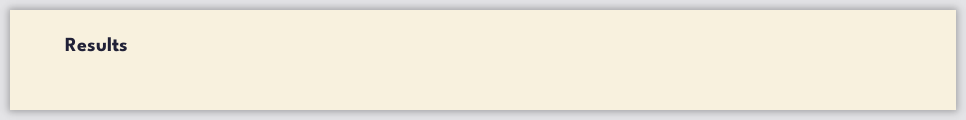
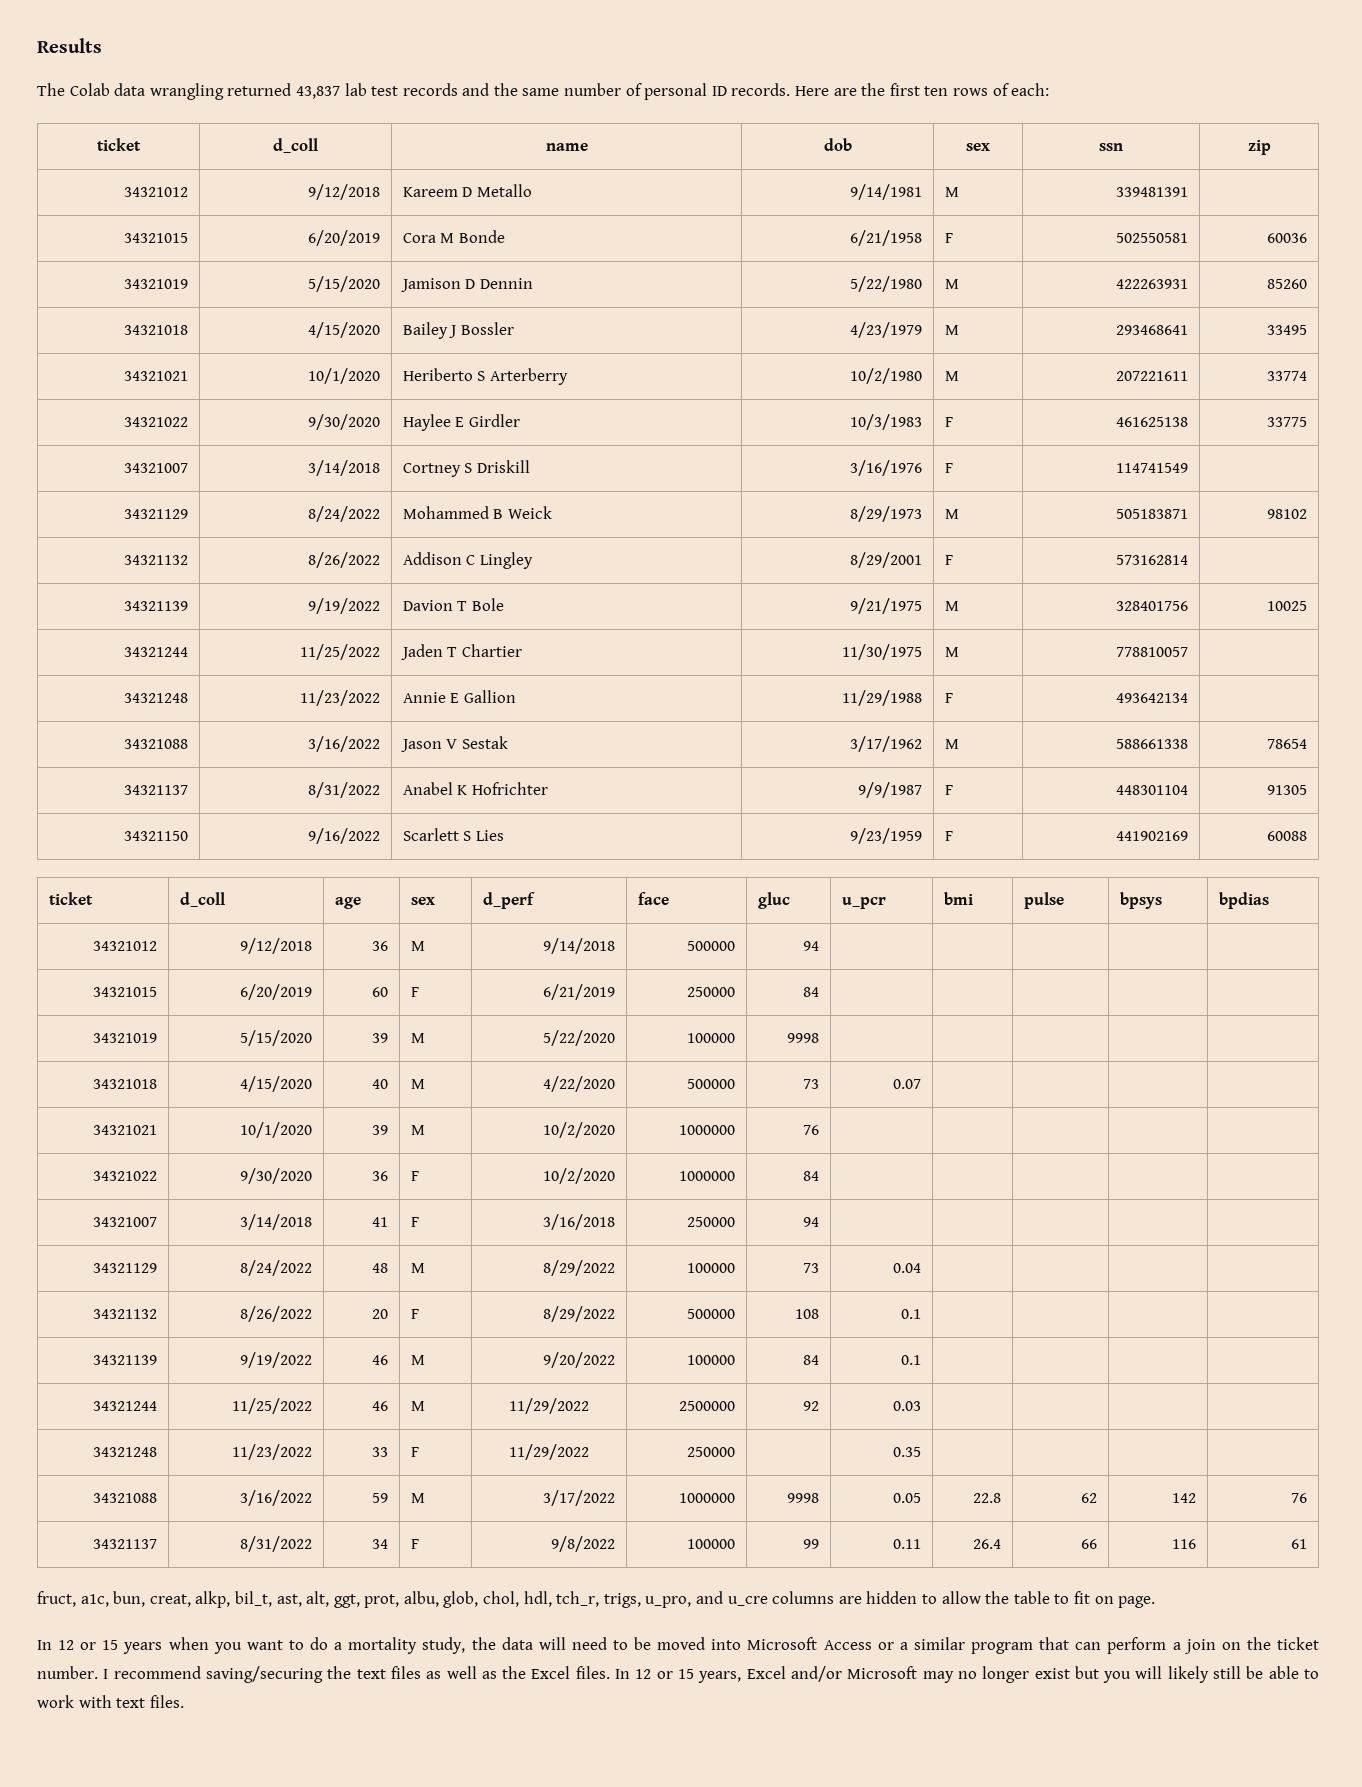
+ The Colab data wrangling returned 43,837 lab test records and the same number of personal ID records. Here are the first ten rows of each:
+ ticket | d_coll | name | dob | sex | ssn | zip
+ 34321012 | 9/12/2018 | Kareem D Metallo | 9/14/1981 | M | 339481391 |
+ 34321015 | 6/20/2019 | Cora M Bonde | 6/21/1958 | F | 502550581 | 60036
+ 34321019 | 5/15/2020 | Jamison D Dennin | 5/22/1980 | M | 422263931 | 85260
+ 34321018 | 4/15/2020 | Bailey J Bossler | 4/23/1979 | M | 293468641 | 33495
+ 34321021 | 10/1/2020 | Heriberto S Arterberry | 10/2/1980 | M | 207221611 | 33774
+ 34321022 | 9/30/2020 | Haylee E Girdler | 10/3/1983 | F | 461625138 | 33775
+ 34321007 | 3/14/2018 | Cortney S Driskill | 3/16/1976 | F | 114741549 |
+ 34321129 | 8/24/2022 | Mohammed B Weick | 8/29/1973 | M | 505183871 | 98102
+ 34321132 | 8/26/2022 | Addison C Lingley | 8/29/2001 | F | 573162814 |
+ 34321139 | 9/19/2022 | Davion T Bole | 9/21/1975 | M | 328401756 | 10025
+ 34321244 | 11/25/2022 | Jaden T Chartier | 11/30/1975 | M | 778810057 |
+ 34321248 | 11/23/2022 | Annie E Gallion | 11/29/1988 | F | 493642134 |
+ 34321088 | 3/16/2022 | Jason V Sestak | 3/17/1962 | M | 588661338 | 78654
+ 34321137 | 8/31/2022 | Anabel K Hofrichter | 9/9/1987 | F | 448301104 | 91305
+ 34321150 | 9/16/2022 | Scarlett S Lies | 9/23/1959 | F | 441902169 | 60088
+ ticket | d_coll | age | sex | d_perf | face | gluc | u_pcr | bmi | pulse | bpsys | bpdias
+ 34321012 | 9/12/2018 | 36 | M | 9/14/2018 | 500000 | 94 | | | | |
+ 34321015 | 6/20/2019 | 60 | F | 6/21/2019 | 250000 | 84 | | | | |
+ 34321019 | 5/15/2020 | 39 | M | 5/22/2020 | 100000 | 9998 | | | | |
+ 34321018 | 4/15/2020 | 40 | M | 4/22/2020 | 500000 | 73 | 0.07 | | | |
+ 34321021 | 10/1/2020 | 39 | M | 10/2/2020 | 1000000 | 76 | | | | |
+ 34321022 | 9/30/2020 | 36 | F | 10/2/2020 | 1000000 | 84 | | | | |
+ 34321007 | 3/14/2018 | 41 | F | 3/16/2018 | 250000 | 94 | | | | |
+ 34321129 | 8/24/2022 | 48 | M | 8/29/2022 | 100000 | 73 | 0.04 | | | |
+ 34321132 | 8/26/2022 | 20 | F | 8/29/2022 | 500000 | 108 | 0.1 | | | |
+ 34321139 | 9/19/2022 | 46 | M | 9/20/2022 | 100000 | 84 | 0.1 | | | |
+ 34321244 | 11/25/2022 | 46 | M | 11/29/2022 | 2500000 | 92 | 0.03 | | | |
+ 34321248 | 11/23/2022 | 33 | F | 11/29/2022 | 250000 | | 0.35 | | | |
+ 34321088 | 3/16/2022 | 59 | M | 3/17/2022 | 1000000 | 9998 | 0.05 | 22.8 | 62 | 142 | 76
+ 34321137 | 8/31/2022 | 34 | F | 9/8/2022 | 100000 | 99 | 0.11 | 26.4 | 66 | 116 | 61
+ fruct, a1c, bun, creat, alkp, bil_t, ast, alt, ggt, prot, albu, glob, chol, hdl, tch_r, trigs, u_pro, and u_cre columns are hidden to allow the table to fit on page.
+ In 12 or 15 years when you want to do a mortality study, the data will need to be moved into Microsoft Access or a similar program that can perform a join on the ticket number. I recommend saving/securing the text files as well as the Excel files. In 12 or 15 years, Excel and/or Microsoft may no longer exist but you will likely still be able to work with text files.

